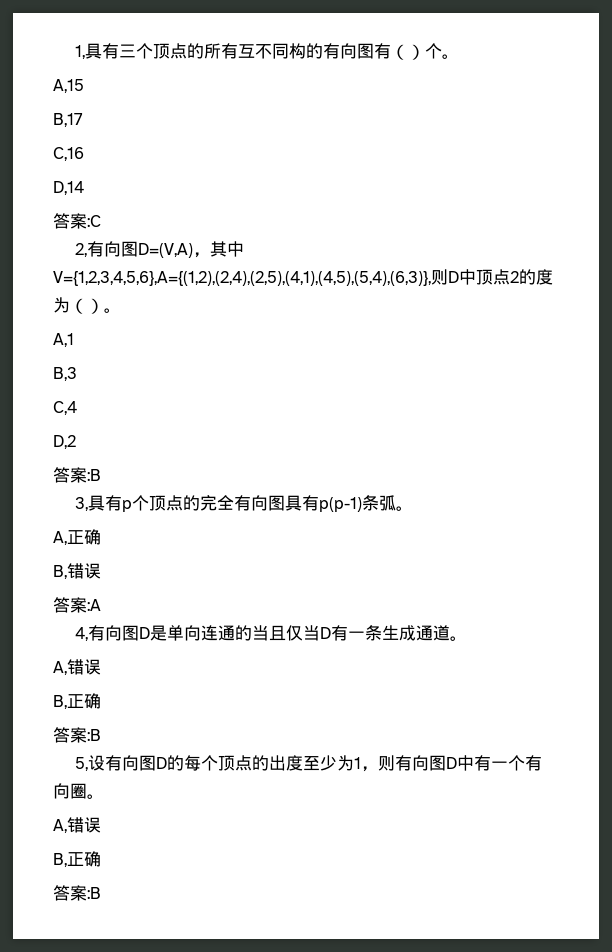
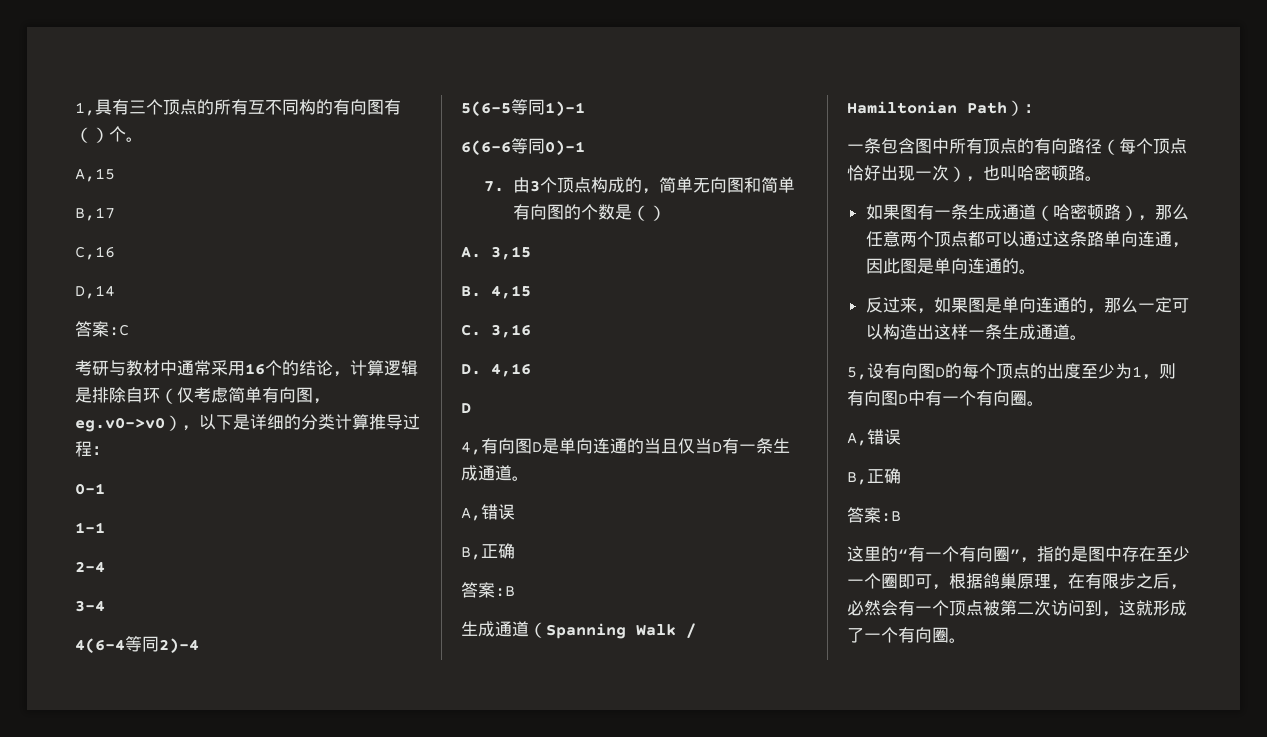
- 2,有向图D=(V,A)，其中V={1,2,3,4,5,6},A={(1,2),(2,4),(2,5),(4,1),(4,5),(5,4),(6,3)},则D中顶点2的度为（）。
- A,1
- B,3
- C,4
- D,2
- 答案:B
- 3,具有p个顶点的完全有向图具有p(p-1)条弧。
- A,正确
- B,错误
- 答案:A
+ 考研与教材中通常采用16个的结论，计算逻辑是排除自环（仅考虑简单有向图，eg.v0->v0），以下是详细的分类计算推导过程：
+ 0-1
+ 1-1
+ 2-4
+ 3-4
+ 4(6-4等同2)-4
+ 5(6-5等同1)-1
+ 6(6-6等同0)-1
+ 7.由3个顶点构成的，简单无向图和简单有向图的个数是（）
+ A. 3,15
+ B. 4,15
+ C. 3,16
+ D. 4,16
+ D
+ 生成通道（Spanning Walk / Hamiltonian Path）：
+ 一条包含图中所有顶点的有向路径（每个顶点恰好出现一次），也叫哈密顿路。
+ 如果图有一条生成通道（哈密顿路），那么任意两个顶点都可以通过这条路单向连通，因此图是单向连通的。
+ 反过来，如果图是单向连通的，那么一定可以构造出这样一条生成通道。
+ 这里的“有一个有向圈”，指的是图中存在至少一个圈即可，根据鸽巢原理，在有限步之后，必然会有一个顶点被第二次访问到，这就形成了一个有向圈。

